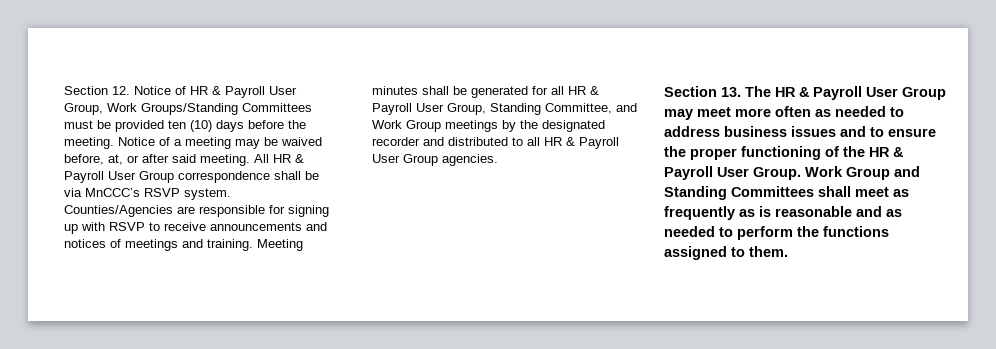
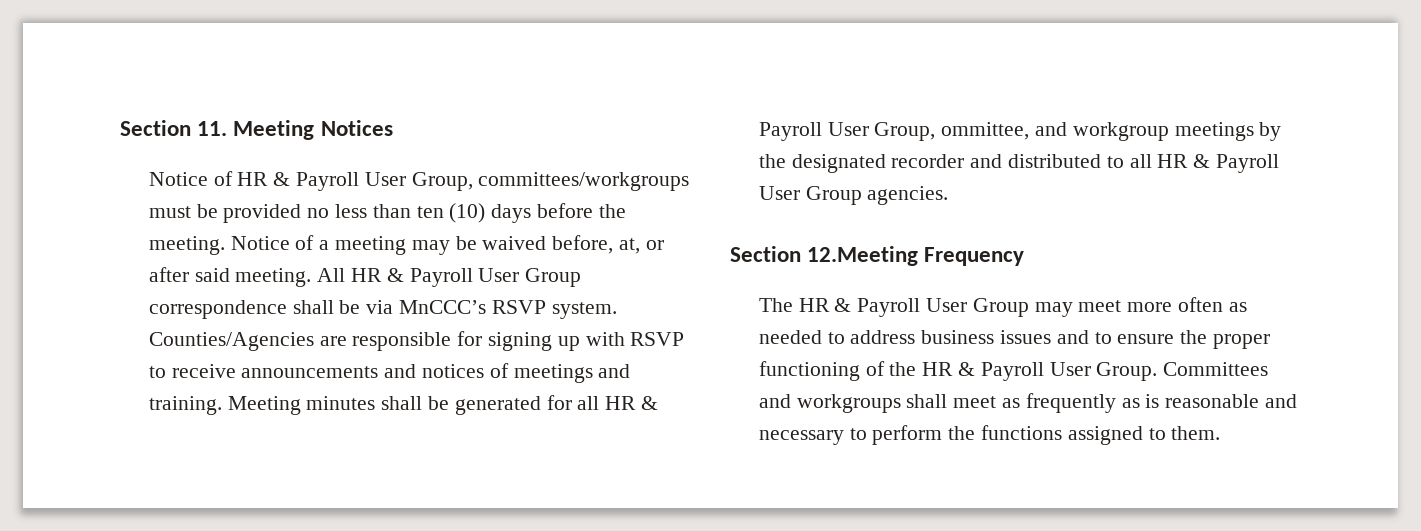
- Section 12. Notice of HR & Payroll User Group, Work Groups/Standing Committees must be provided ten (10) days before the meeting.
+ Section 11. Meeting Notices
+ Notice of HR & Payroll User Group, committees/workgroups must be provided no less than ten (10) days before the meeting.
- Meeting minutes shall be generated for all HR & Payroll User Group, Standing Committee, and Work Group meetings by the designated recorder and distributed to all HR & Payroll User Group agencies.
+ Meeting minutes shall be generated for all HR & Payroll User Group, ommittee, and workgroup meetings by the designated recorder and distributed to all HR & Payroll User Group agencies.
- Section 13. The HR & Payroll User Group may meet more often as needed to address business issues and to ensure the proper functioning of the HR & Payroll User Group.
+ Section 12.Meeting Frequency
+ The HR & Payroll User Group may meet more often as needed to address business issues and to ensure the proper functioning of the HR & Payroll User Group.
- Work Group and Standing Committees shall meet as frequently as is reasonable and as needed to perform the functions assigned to them.
+ Committees and workgroups shall meet as frequently as is reasonable and necessary to perform the functions assigned to them.

